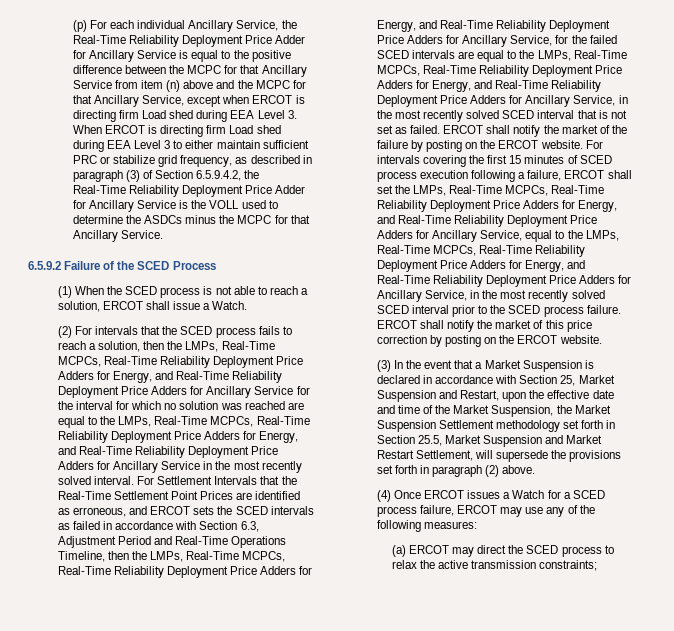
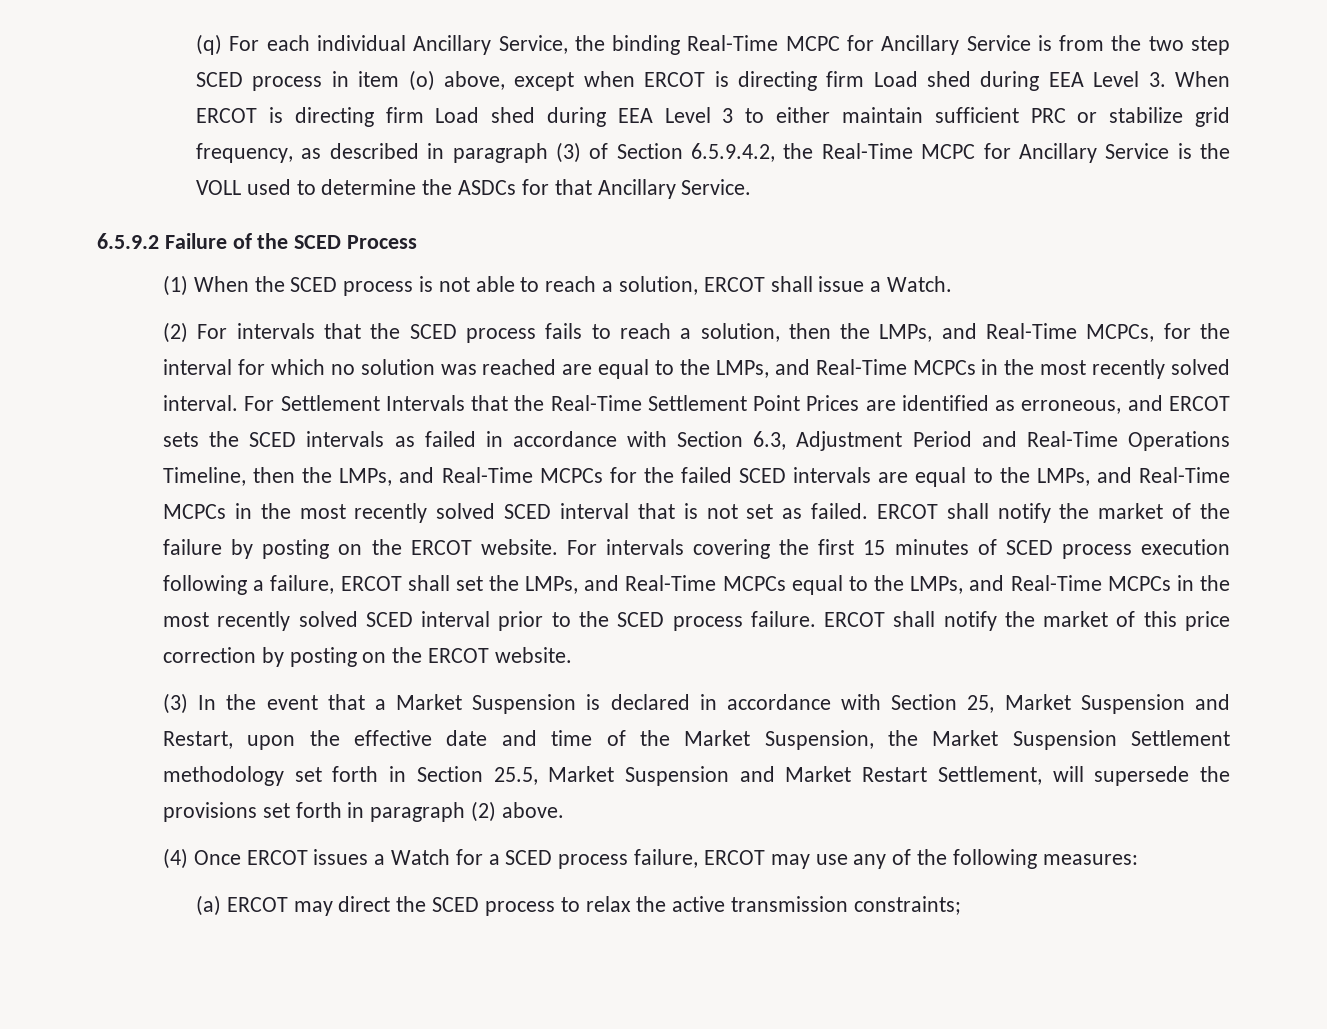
- (p) For each individual Ancillary Service, the Real-Time Reliability Deployment Price Adder for Ancillary Service is equal to the positive difference between the MCPC for that Ancillary Service from item (n) above and the MCPC for that Ancillary Service, except when ERCOT is directing firm Load shed during EEA Level 3. When ERCOT is directing firm Load shed during EEA Level 3 to either maintain sufficient PRC or stabilize grid frequency, as described in paragraph (3) of Section 6.5.9.4.2, the Real-Time Reliability Deployment Price Adder for Ancillary Service is the VOLL used to determine the ASDCs minus the MCPC for that Ancillary Service.
+ (q) For each individual Ancillary Service, the binding Real-Time MCPC for Ancillary Service is from the two step SCED process in item (o) above, except when ERCOT is directing firm Load shed during EEA Level 3. When ERCOT is directing firm Load shed during EEA Level 3 to either maintain sufficient PRC or stabilize grid frequency, as described in paragraph (3) of Section 6.5.9.4.2, the Real-Time MCPC for Ancillary Service is the VOLL used to determine the ASDCs for that Ancillary Service.
- (2) For intervals that the SCED process fails to reach a solution, then the LMPs, Real-Time MCPCs, Real-Time Reliability Deployment Price Adders for Energy, and Real-Time Reliability Deployment Price Adders for Ancillary Service for the interval for which no solution was reached are equal to the LMPs, Real-Time MCPCs, Real-Time Reliability Deployment Price Adders for Energy, and Real-Time Reliability Deployment Price Adders for Ancillary Service in the most recently solved interval.
+ (2) For intervals that the SCED process fails to reach a solution, then the LMPs, and Real-Time MCPCs, for the interval for which no solution was reached are equal to the LMPs, and Real-Time MCPCs in the most recently solved interval.
- For Settlement Intervals that the Real-Time Settlement Point Prices are identified as erroneous, and ERCOT sets the SCED intervals as failed in accordance with Section 6.3, Adjustment Period and Real-Time Operations Timeline, then the LMPs, Real-Time MCPCs, Real-Time Reliability Deployment Price Adders for Energy, and Real-Time Reliability Deployment Price Adders for Ancillary Service, for the failed SCED intervals are equal to the LMPs, Real-Time MCPCs, Real-Time Reliability Deployment Price Adders for Energy, and Real-Time Reliability Deployment Price Adders for Ancillary Service, in the most recently solved SCED interval that is not set as failed.
+ For Settlement Intervals that the Real-Time Settlement Point Prices are identified as erroneous, and ERCOT sets the SCED intervals as failed in accordance with Section 6.3, Adjustment Period and Real-Time Operations Timeline, then the LMPs, and Real-Time MCPCs for the failed SCED intervals are equal to the LMPs, and Real-Time MCPCs in the most recently solved SCED interval that is not set as failed.
- For intervals covering the first 15 minutes of SCED process execution following a failure, ERCOT shall set the LMPs, Real-Time MCPCs, Real-Time Reliability Deployment Price Adders for Energy, and Real-Time Reliability Deployment Price Adders for Ancillary Service, equal to the LMPs, Real-Time MCPCs, Real-Time Reliability Deployment Price Adders for Energy, and Real-Time Reliability Deployment Price Adders for Ancillary Service, in the most recently solved SCED interval prior to the SCED process failure.
+ For intervals covering the first 15 minutes of SCED process execution following a failure, ERCOT shall set the LMPs, and Real-Time MCPCs equal to the LMPs, and Real-Time MCPCs in the most recently solved SCED interval prior to the SCED process failure.

